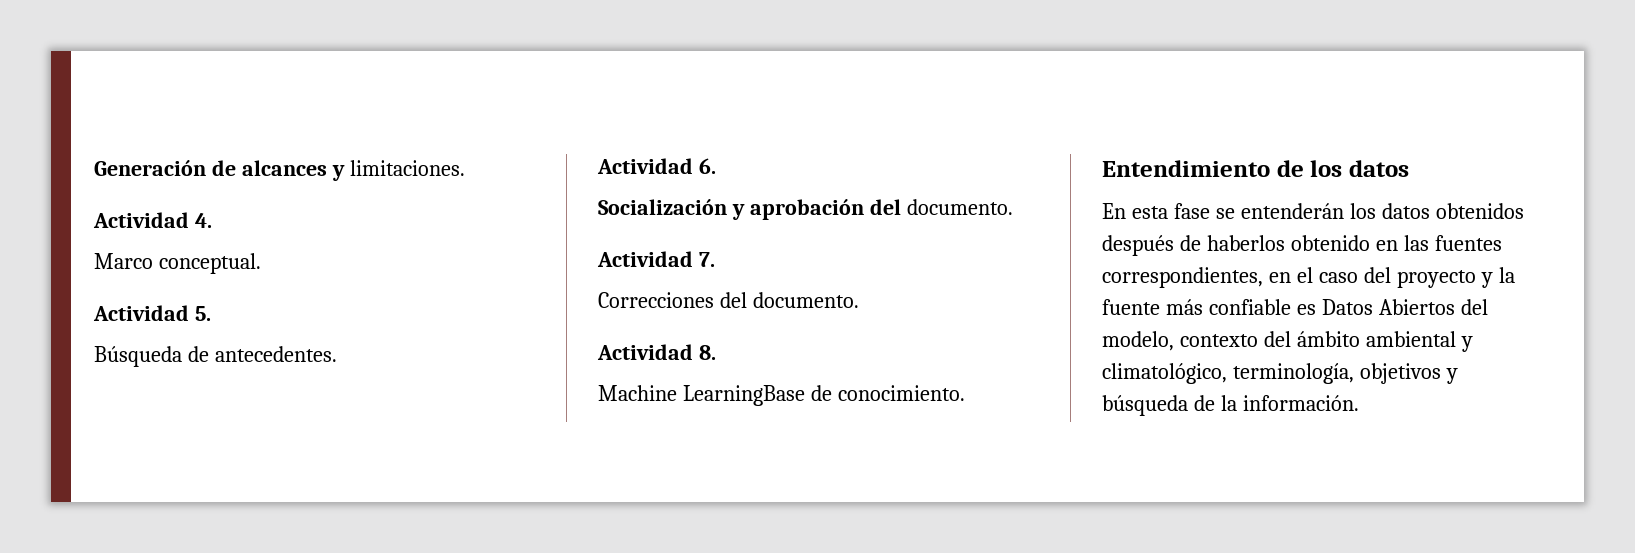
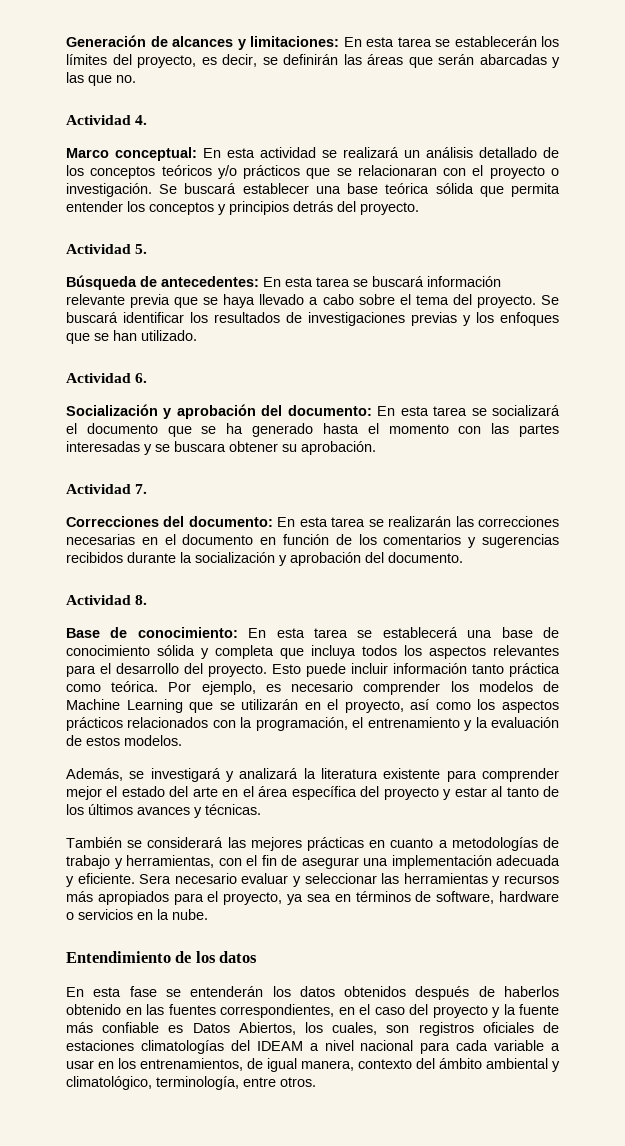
- Generación de alcances y limitaciones.
+ Generación de alcances y limitaciones: En esta tarea se establecerán los límites del proyecto, es decir, se definirán las áreas que serán abarcadas y las que no.
  Actividad 4.
- Marco conceptual.
+ Marco conceptual: En esta actividad se realizará un análisis detallado de los conceptos teóricos y/o prácticos que se relacionaran con el proyecto o investigación. Se buscará establecer una base teórica sólida que permita entender los conceptos y principios detrás del proyecto.
  Actividad 5.
- Búsqueda de antecedentes.
+ Búsqueda de antecedentes: En esta tarea se buscará información relevante previa que se haya llevado a cabo sobre el tema del proyecto. Se buscará identificar los resultados de investigaciones previas y los enfoques que se han utilizado.
- Socialización y aprobación del documento.
+ Socialización y aprobación del documento: En esta tarea se socializará el documento que se ha generado hasta el momento con las partes interesadas y se buscara obtener su aprobación.
  Actividad 7.
- Correcciones del documento.
+ Correcciones del documento: En esta tarea se realizarán las correcciones necesarias en el documento en función de los comentarios y sugerencias recibidos durante la socialización y aprobación del documento.
  Actividad 8.
- Machine LearningBase de conocimiento.
+ Base de conocimiento: En esta tarea se establecerá una base de conocimiento sólida y completa que incluya todos los aspectos relevantes para el desarrollo del proyecto. Esto puede incluir información tanto práctica como teórica. Por ejemplo, es necesario comprender los modelos de Machine Learning que se utilizarán en el proyecto, así como los aspectos prácticos relacionados con la programación, el entrenamiento y la evaluación de estos modelos.
+ Además, se investigará y analizará la literatura existente para comprender mejor el estado del arte en el área específica del proyecto y estar al tanto de los últimos avances y técnicas.
+ También se considerará las mejores prácticas en cuanto a metodologías de trabajo y herramientas, con el fin de asegurar una implementación adecuada y eficiente. Sera necesario evaluar y seleccionar las herramientas y recursos más apropiados para el proyecto, ya sea en términos de software, hardware o servicios en la nube.
- En esta fase se entenderán los datos obtenidos después de haberlos obtenido en las fuentes correspondientes, en el caso del proyecto y la fuente más confiable es Datos Abiertos del modelo, contexto del ámbito ambiental y climatológico, terminología, objetivos y búsqueda de la información.
+ En esta fase se entenderán los datos obtenidos después de haberlos obtenido en las fuentes correspondientes, en el caso del proyecto y la fuente más confiable es Datos Abiertos, los cuales, son registros oficiales de estaciones climatologías del IDEAM a nivel nacional para cada variable a usar en los entrenamientos, de igual manera, contexto del ámbito ambiental y climatológico, terminología, entre otros.

